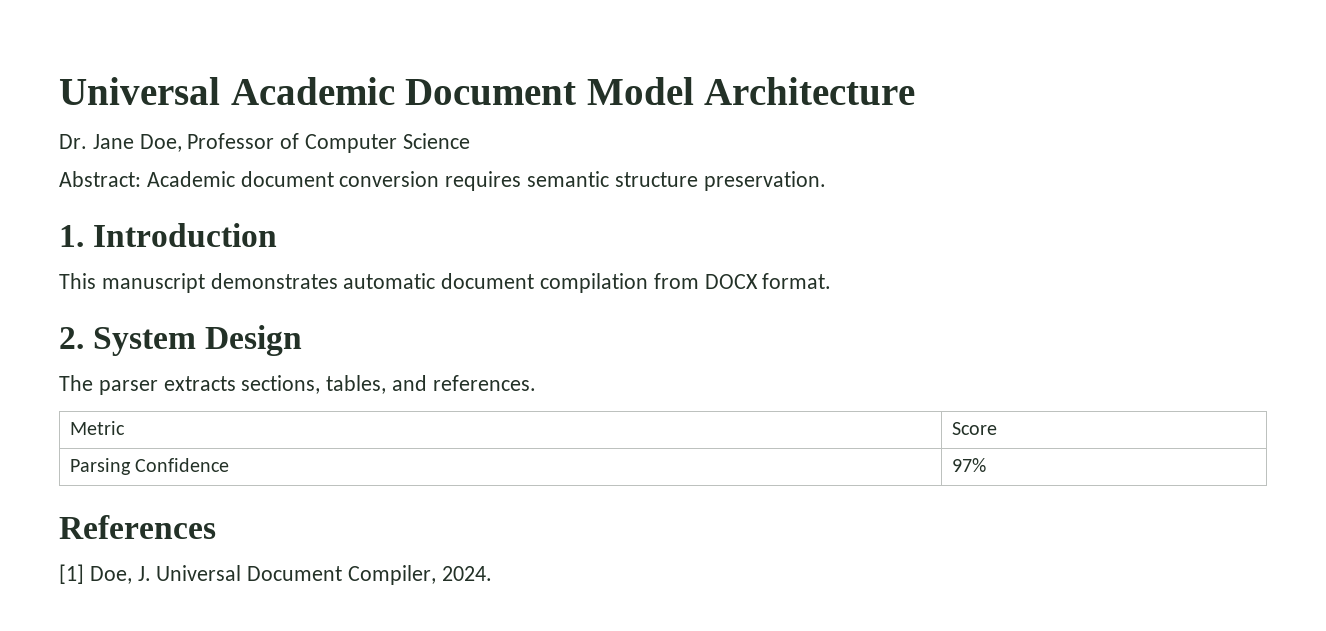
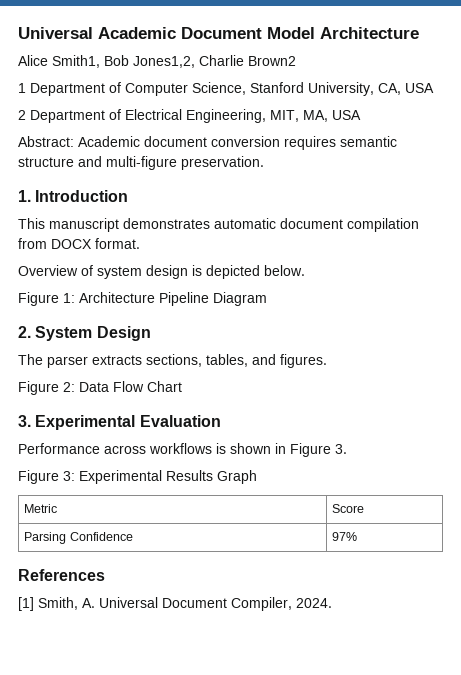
- Dr. Jane Doe, Professor of Computer Science
+ Alice Smith1, Bob Jones1,2, Charlie Brown2
+ 1 Department of Computer Science, Stanford University, CA, USA
+ 2 Department of Electrical Engineering, MIT, MA, USA
- Abstract: Academic document conversion requires semantic structure preservation.
+ Abstract: Academic document conversion requires semantic structure and multi-figure preservation.
+ Overview of system design is depicted below.
+ Figure 1: Architecture Pipeline Diagram
- The parser extracts sections, tables, and references.
+ The parser extracts sections, tables, and figures.
+ Figure 2: Data Flow Chart
+ 3. Experimental Evaluation
+ Performance across workflows is shown in Figure 3.
+ Figure 3: Experimental Results Graph
- [1] Doe, J. Universal Document Compiler, 2024.
+ [1] Smith, A. Universal Document Compiler, 2024.

